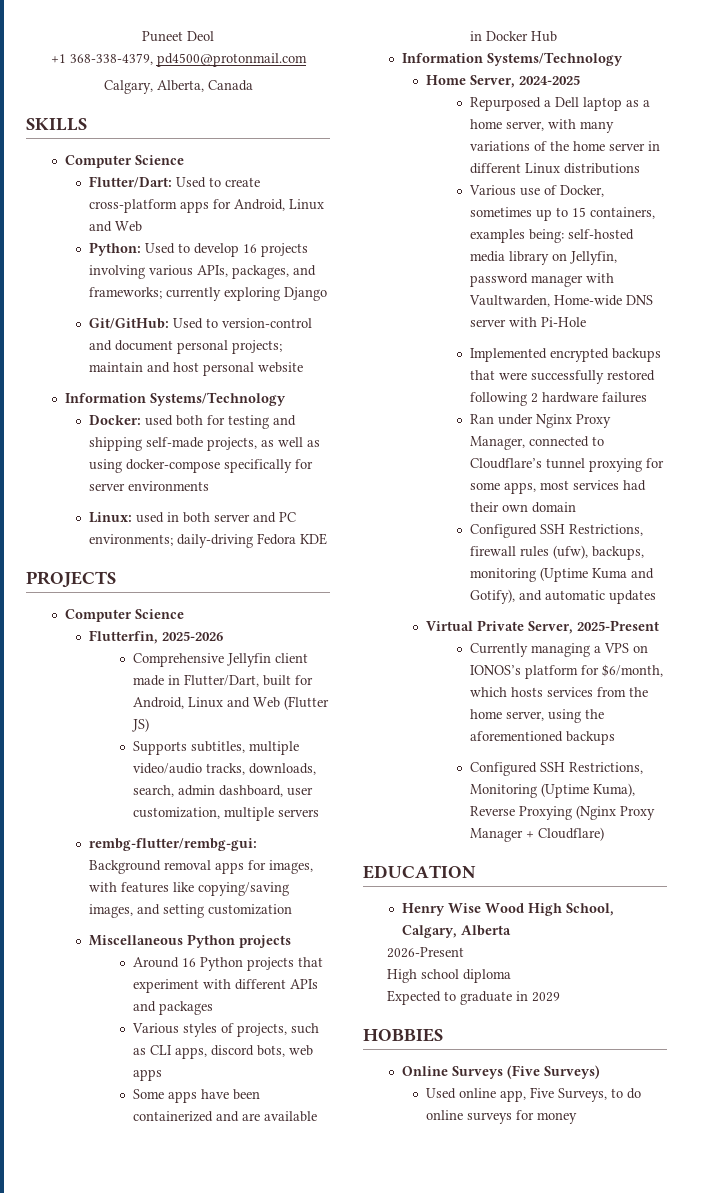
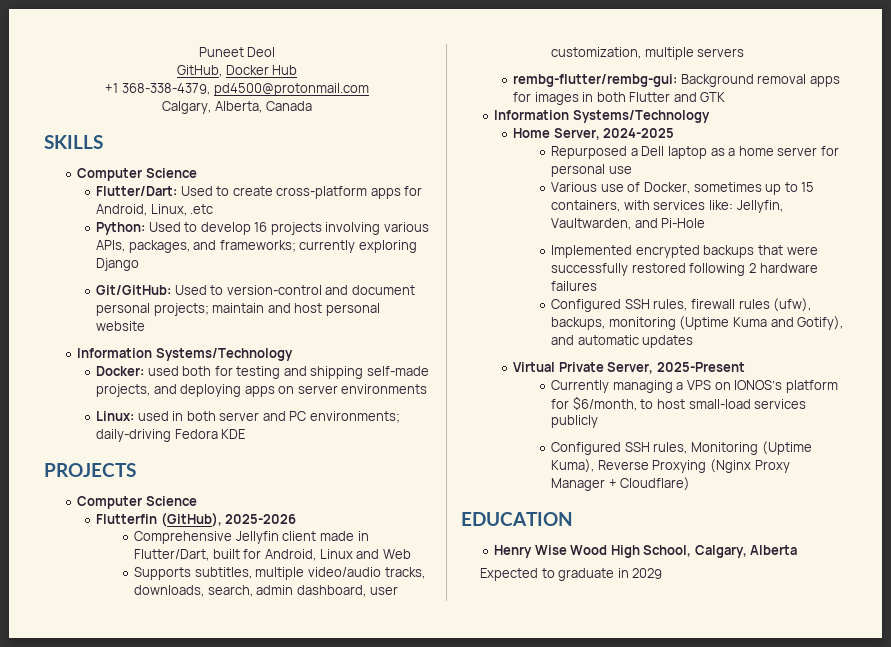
+ GitHub, Docker Hub
- Flutter/Dart: Used to create cross-platform apps for Android, Linux and Web
+ Flutter/Dart: Used to create cross-platform apps for Android, Linux, .etc
- Docker: used both for testing and shipping self-made projects, as well as using docker-compose specifically for server environments
+ Docker: used both for testing and shipping self-made projects, and deploying apps on server environments
- Flutterfin, 2025-2026
+ Flutterfin (GitHub), 2025-2026
- Comprehensive Jellyfin client made in Flutter/Dart, built for Android, Linux and Web (Flutter JS)
+ Comprehensive Jellyfin client made in Flutter/Dart, built for Android, Linux and Web
- rembg-flutter/rembg-gui: Background removal apps for images, with features like copying/saving images, and setting customization
- Miscellaneous Python projects
- Around 16 Python projects that experiment with different APIs and packages
- Various styles of projects, such as CLI apps, discord bots, web apps
- Some apps have been containerized and are available in Docker Hub
+ rembg-flutter/rembg-gui: Background removal apps for images in both Flutter and GTK
- Repurposed a Dell laptop as a home server, with many variations of the home server in different Linux distributions
+ Repurposed a Dell laptop as a home server for personal use
- Various use of Docker, sometimes up to 15 containers, examples being: self-hosted media library on Jellyfin, password manager with Vaultwarden, Home-wide DNS server with Pi-Hole
+ Various use of Docker, sometimes up to 15 containers, with services like: Jellyfin, Vaultwarden, and Pi-Hole
- Ran under Nginx Proxy Manager, connected to Cloudflare’s tunnel proxying for some apps, most services had their own domain
- Configured SSH Restrictions, firewall rules (ufw), backups, monitoring (Uptime Kuma and Gotify), and automatic updates
+ Configured SSH rules, firewall rules (ufw), backups, monitoring (Uptime Kuma and Gotify), and automatic updates
- Currently managing a VPS on IONOS’s platform for $6/month, which hosts services from the home server, using the aforementioned backups
- Configured SSH Restrictions, Monitoring (Uptime Kuma), Reverse Proxying (Nginx Proxy Manager + Cloudflare)
+ Currently managing a VPS on IONOS’s platform for $6/month, to host small-load services publicly
+ Configured SSH rules, Monitoring (Uptime Kuma), Reverse Proxying (Nginx Proxy Manager + Cloudflare)
- 2026-Present
- High school diploma
- HOBBIES
- Online Surveys (Five Surveys)
- Used online app, Five Surveys, to do online surveys for money

